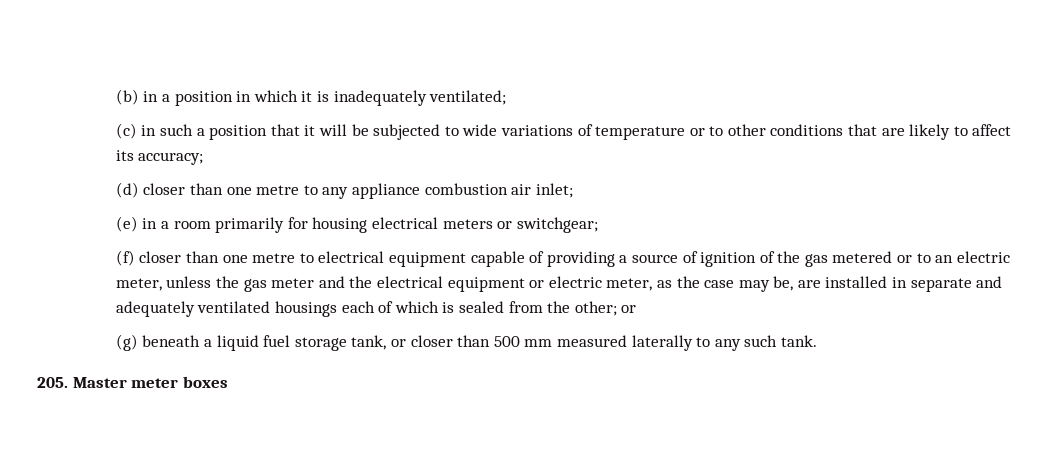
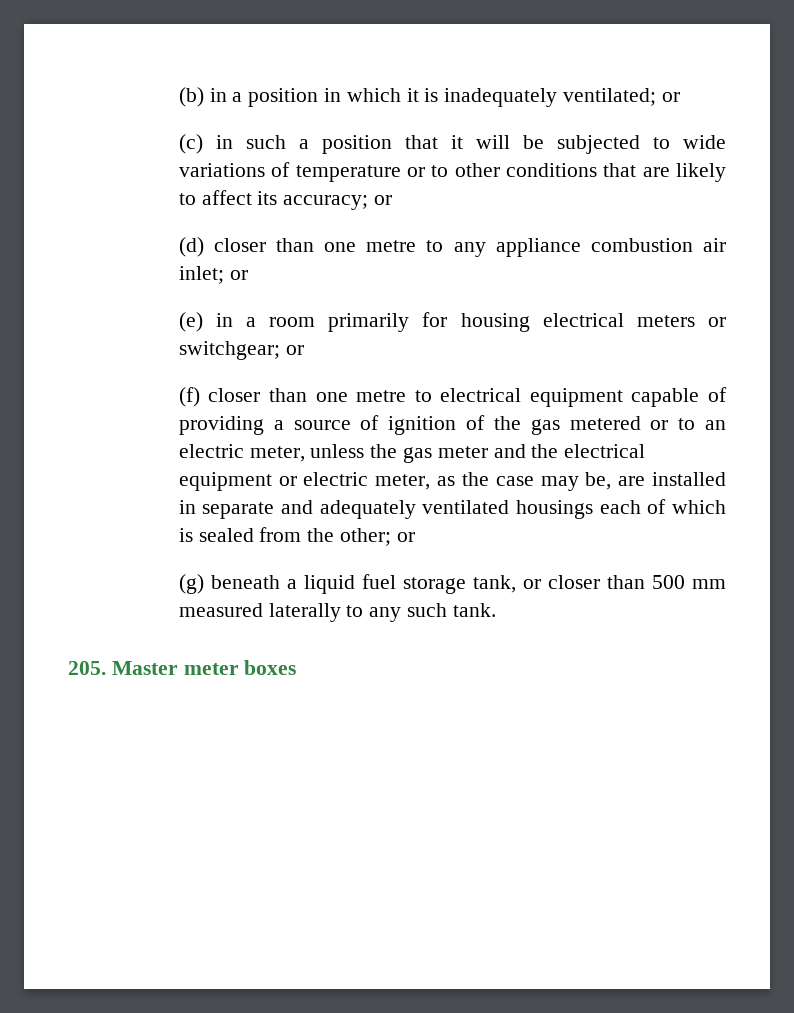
- (b) in a position in which it is inadequately ventilated;
+ (b) in a position in which it is inadequately ventilated; or
- (c) in such a position that it will be subjected to wide variations of temperature or to other conditions that are likely to affect its accuracy;
+ (c) in such a position that it will be subjected to wide variations of temperature or to other conditions that are likely to affect its accuracy; or
- (d) closer than one metre to any appliance combustion air inlet;
+ (d) closer than one metre to any appliance combustion air inlet; or
- (e) in a room primarily for housing electrical meters or switchgear;
+ (e) in a room primarily for housing electrical meters or switchgear; or

